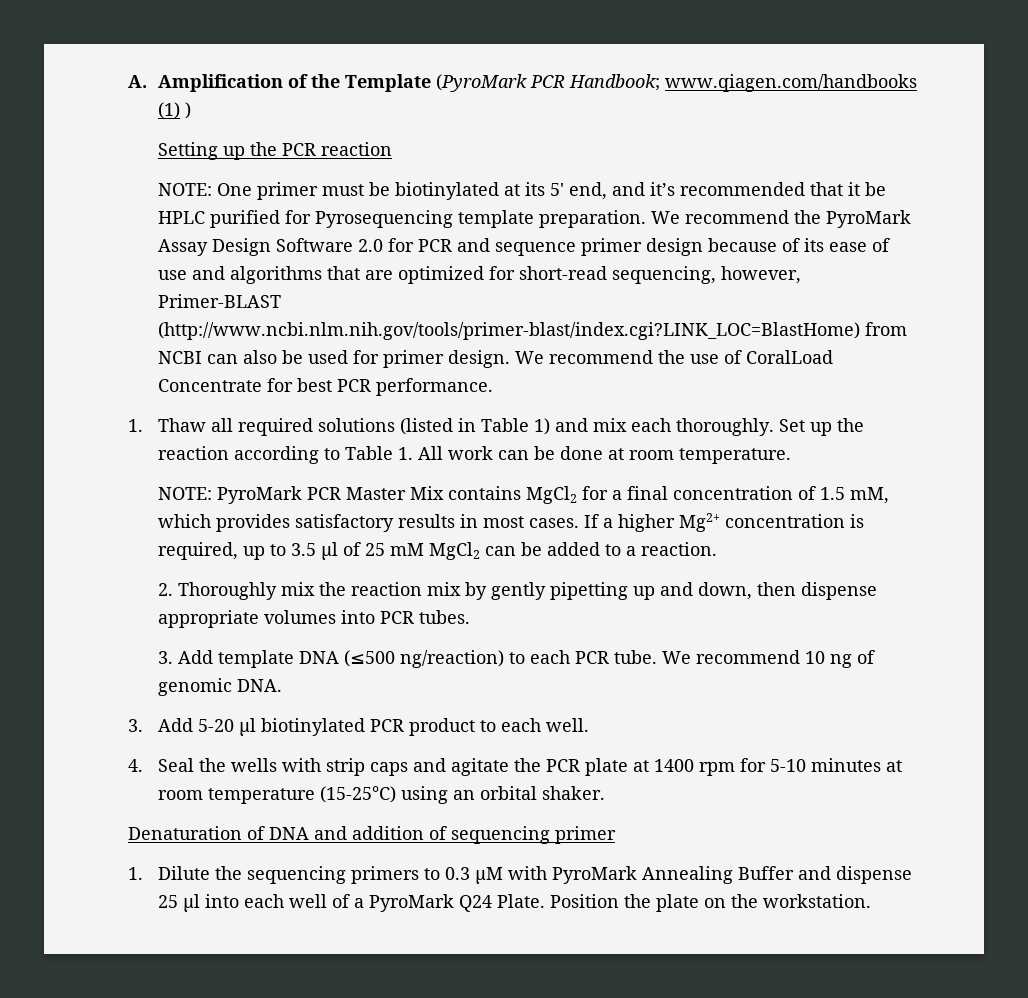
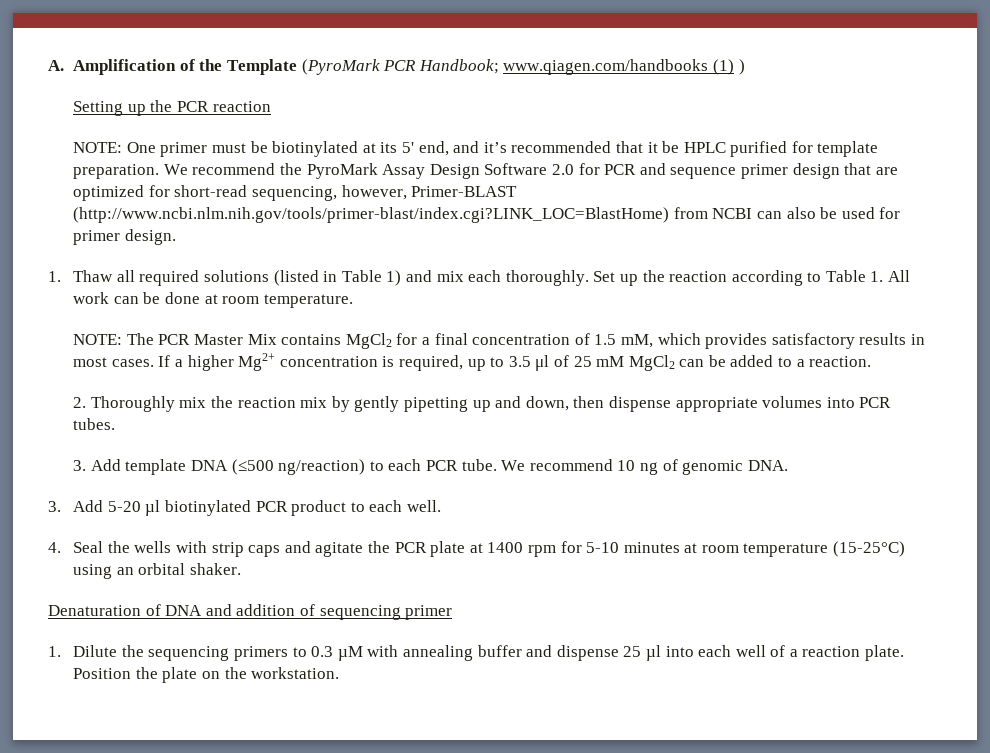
- NOTE: One primer must be biotinylated at its 5' end, and it’s recommended that it be HPLC purified for Pyrosequencing template preparation.
+ NOTE: One primer must be biotinylated at its 5' end, and it’s recommended that it be HPLC purified for template preparation.
- We recommend the PyroMark Assay Design Software 2.0 for PCR and sequence primer design because of its ease of use and algorithms that are optimized for short-read sequencing, however, Primer-BLAST (http://www.ncbi.nlm.nih.gov/tools/primer-blast/index.cgi?LINK_LOC=BlastHome) from NCBI can also be used for primer design. We recommend the use of CoralLoad Concentrate for best PCR performance.
+ We recommend the PyroMark Assay Design Software 2.0 for PCR and sequence primer design that are optimized for short-read sequencing, however, Primer-BLAST (http://www.ncbi.nlm.nih.gov/tools/primer-blast/index.cgi?LINK_LOC=BlastHome) from NCBI can also be used for primer design.
- NOTE: PyroMark PCR Master Mix contains MgCl2 for a final concentration of 1.5 mM, which provides satisfactory results in most cases.
+ NOTE: The PCR Master Mix contains MgCl2 for a final concentration of 1.5 mM, which provides satisfactory results in most cases.
- 1. Dilute the sequencing primers to 0.3 µM with PyroMark Annealing Buffer and dispense 25 µl into each well of a PyroMark Q24 Plate.
+ 1. Dilute the sequencing primers to 0.3 µM with annealing buffer and dispense 25 µl into each well of a reaction plate.

